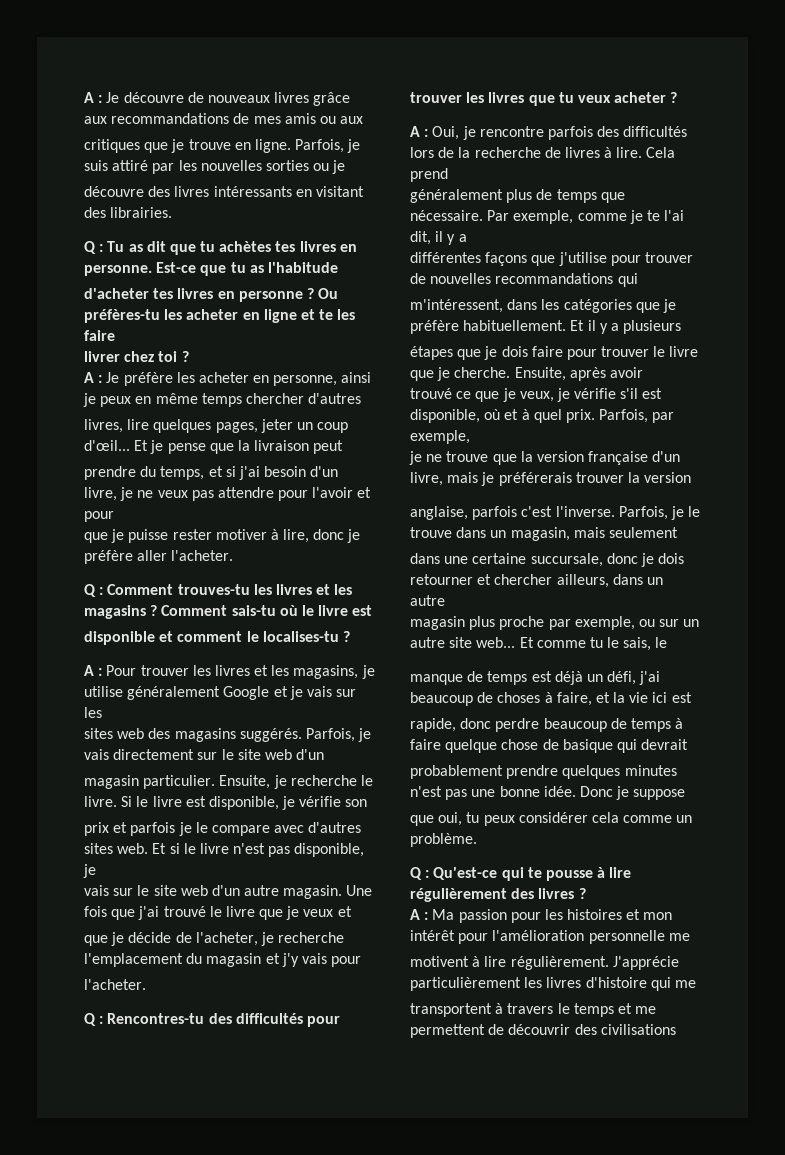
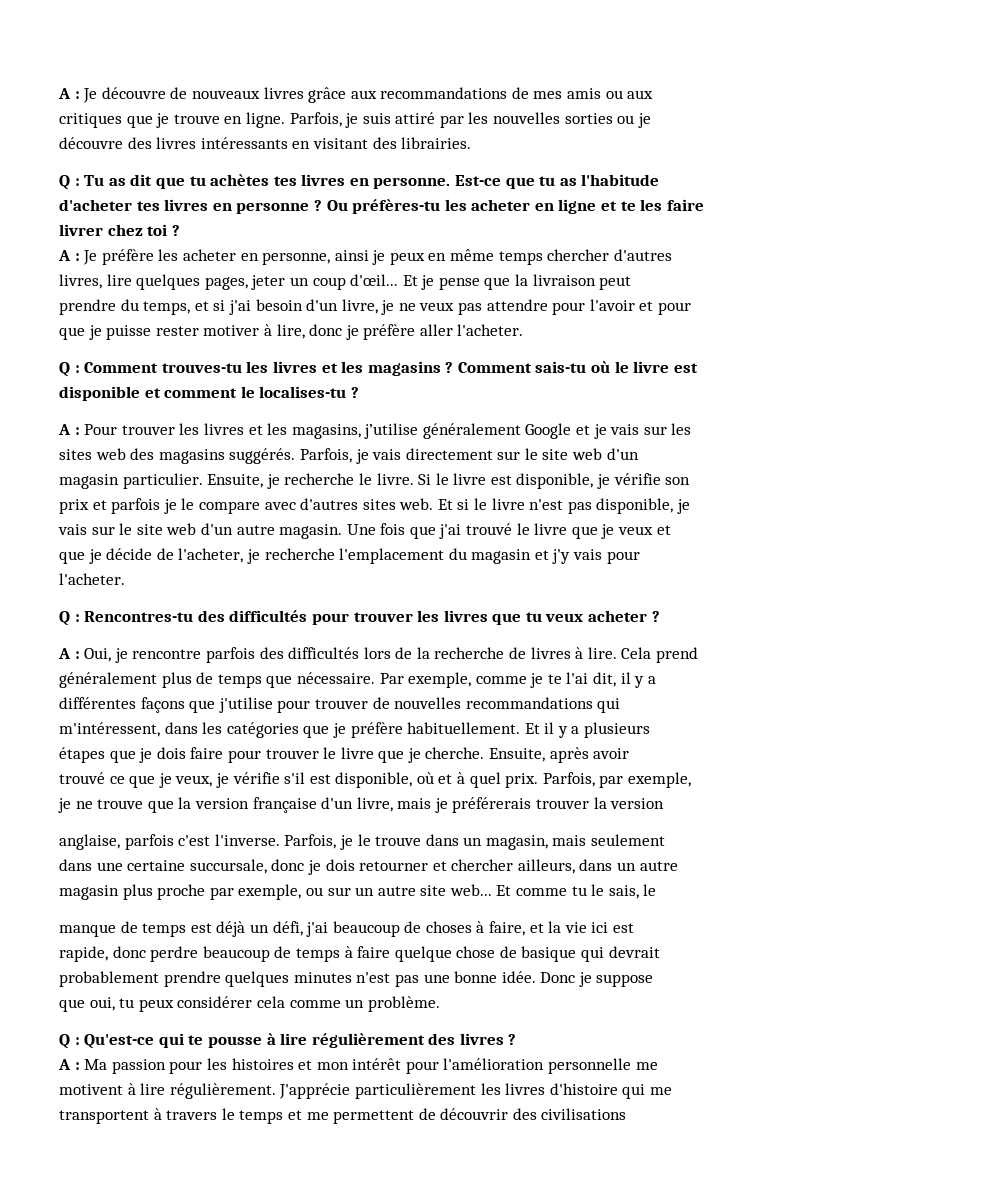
- A : Pour trouver les livres et les magasins, je utilise généralement Google et je vais sur les
+ A : Pour trouver les livres et les magasins, j’utilise généralement Google et je vais sur les

